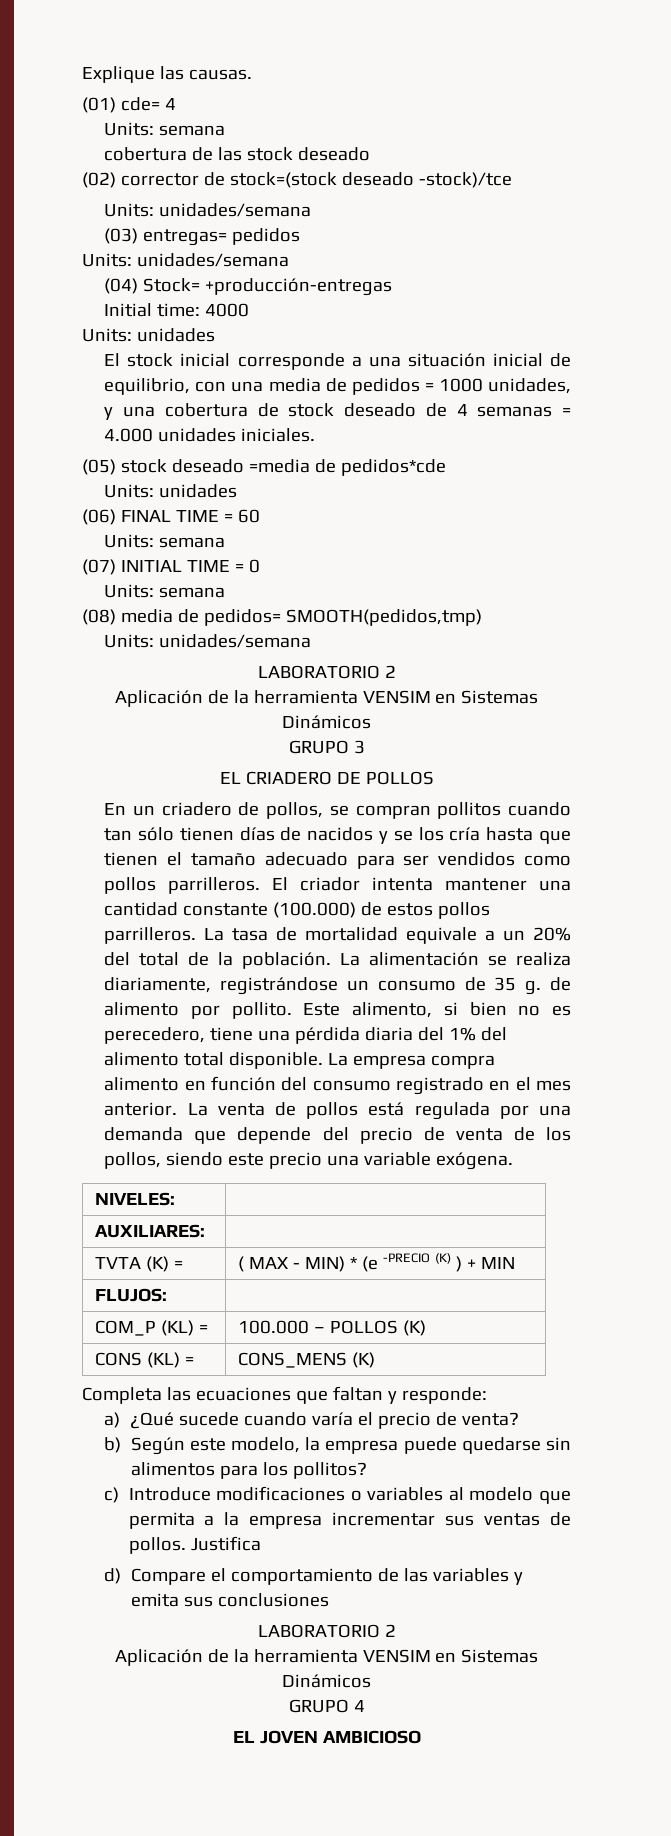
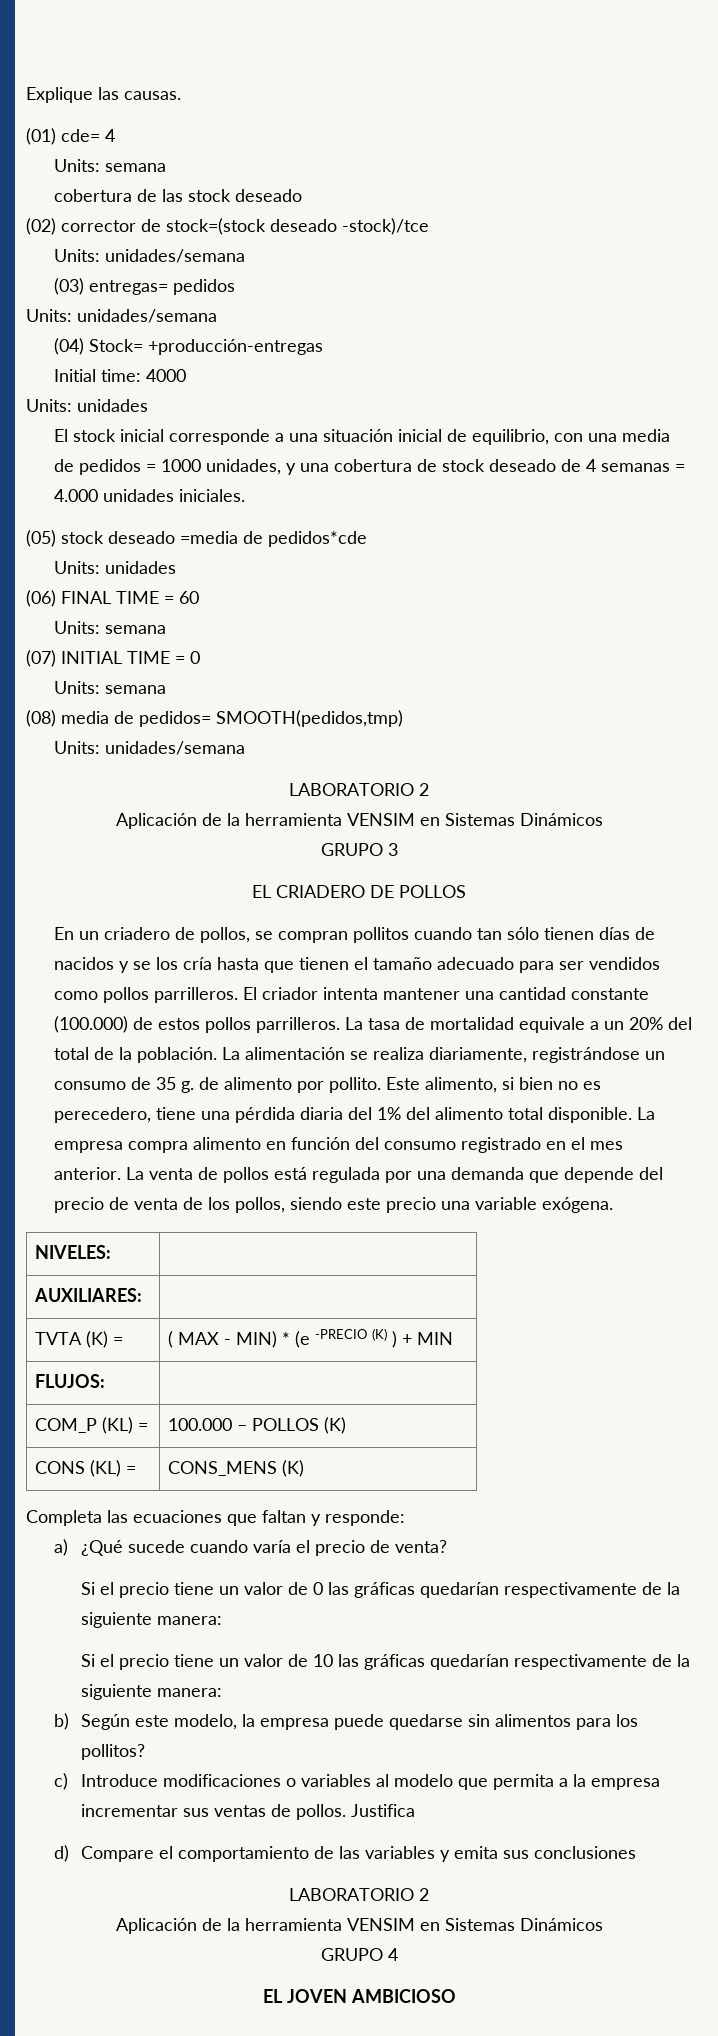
+ Si el precio tiene un valor de 0 las gráficas quedarían respectivamente de la siguiente manera:
+ Si el precio tiene un valor de 10 las gráficas quedarían respectivamente de la siguiente manera:

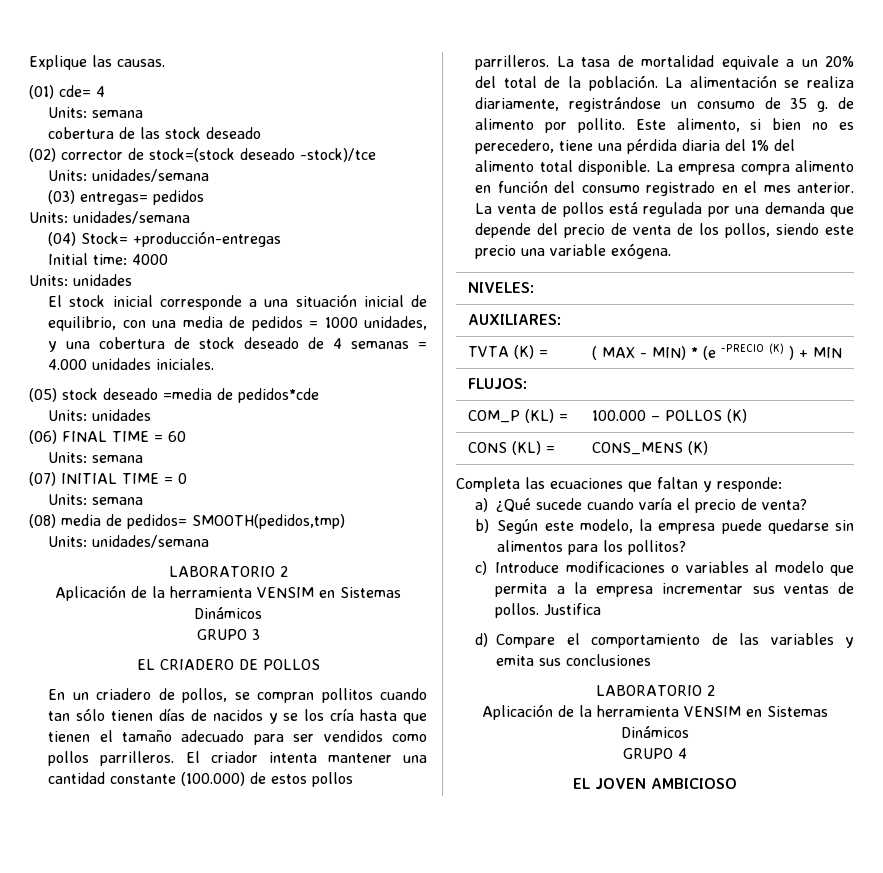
- Si el precio tiene un valor de 0 las gráficas quedarían respectivamente de la siguiente manera:
- Si el precio tiene un valor de 10 las gráficas quedarían respectivamente de la siguiente manera:

